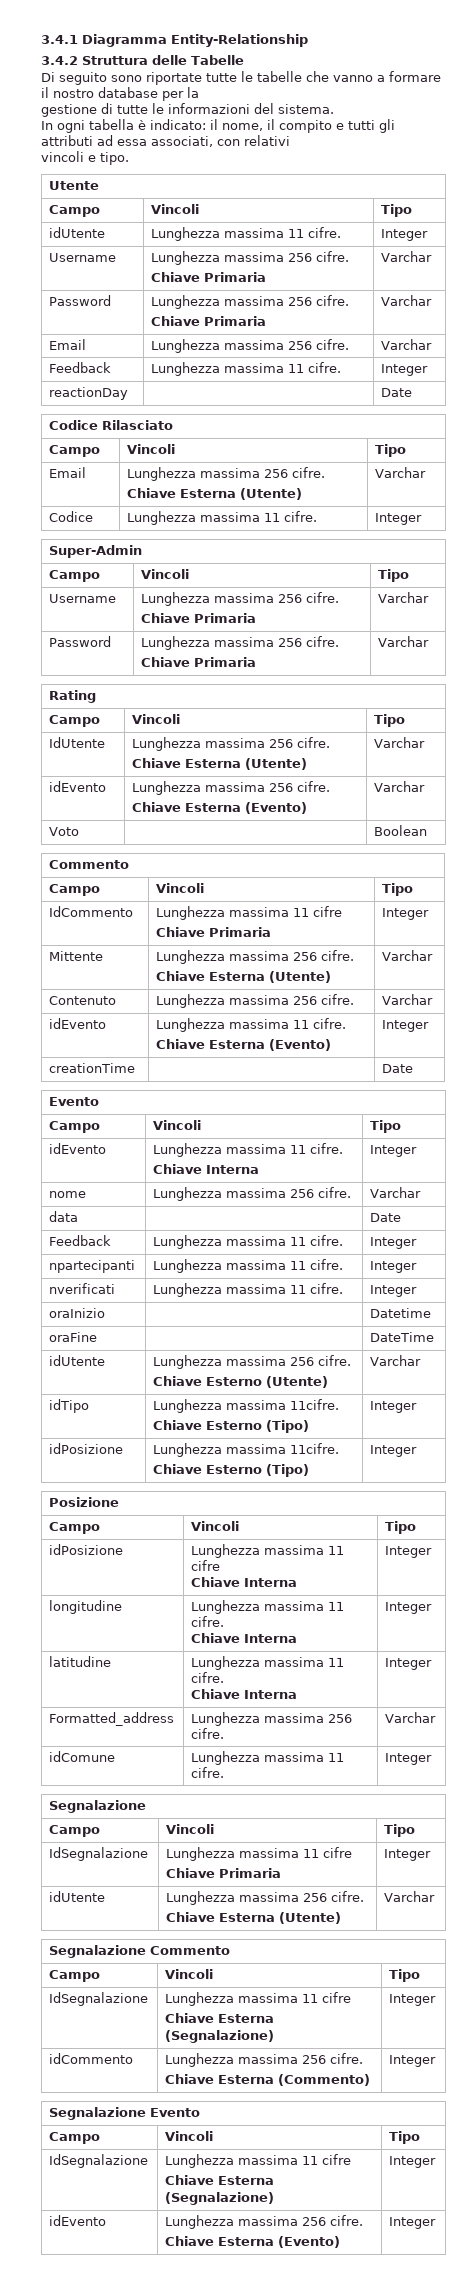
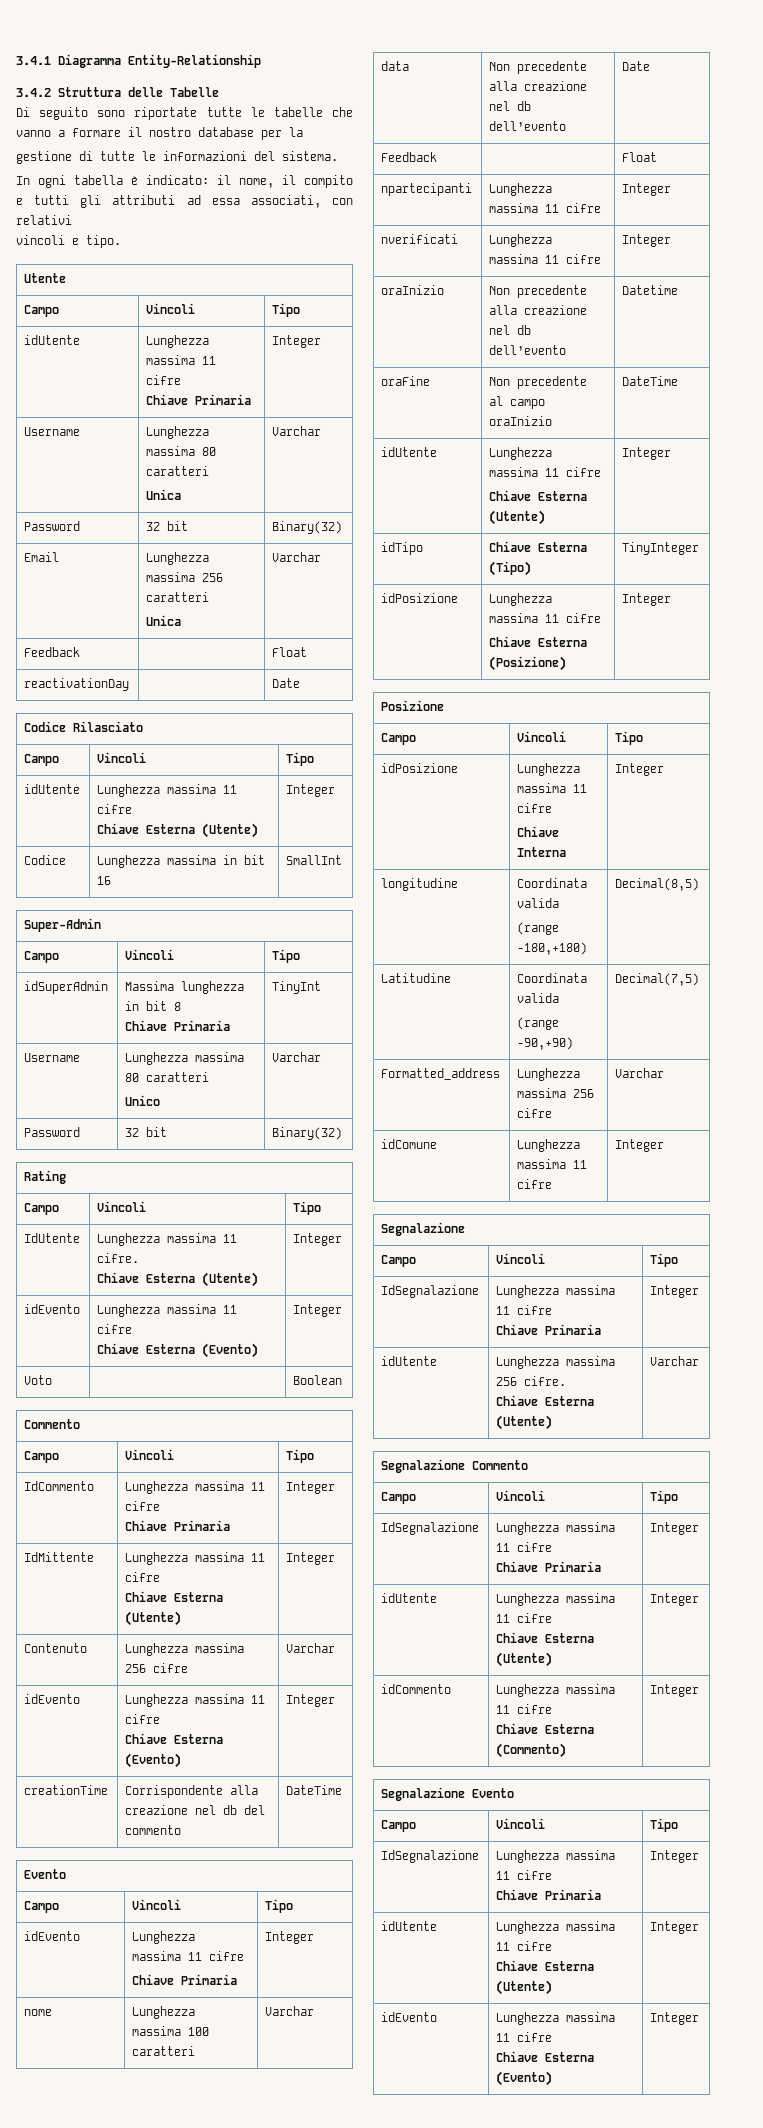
  Utente
  Campo | Vincoli | Tipo
- idUtente | Lunghezza massima 11 cifre. | Integer
- Username | Lunghezza massima 256 cifre.
- Chiave Primaria | Varchar
- Password | Lunghezza massima 256 cifre.
- Chiave Primaria | Varchar
- Email | Lunghezza massima 256 cifre. | Varchar
- Feedback | Lunghezza massima 11 cifre. | Integer
- reactionDay | | Date
+ idUtente | Lunghezza massima 11 cifre
+ Chiave Primaria | Integer
+ Username | Lunghezza massima 80 caratteri
+ Unica | Varchar
+ Password | 32 bit | Binary(32)
+ Email | Lunghezza massima 256 caratteri
+ Unica | Varchar
+ Feedback | | Float
+ reactivationDay | | Date
  Codice Rilasciato
  Campo | Vincoli | Tipo
- Email | Lunghezza massima 256 cifre.
- Chiave Esterna (Utente) | Varchar
+ idUtente | Lunghezza massima 11 cifre
+ Chiave Esterna (Utente) | Integer
- Codice | Lunghezza massima 11 cifre. | Integer
+ Codice | Lunghezza massima in bit 16 | SmallInt
  Super-Admin
  Campo | Vincoli | Tipo
- Username | Lunghezza massima 256 cifre.
- Chiave Primaria | Varchar
- Password | Lunghezza massima 256 cifre.
- Chiave Primaria | Varchar
+ idSuperAdmin | Massima lunghezza in bit 8
+ Chiave Primaria | TinyInt
+ Username | Lunghezza massima 80 caratteri
+ Unico | Varchar
+ Password | 32 bit | Binary(32)
- IdUtente | Lunghezza massima 256 cifre.
- Chiave Esterna (Utente) | Varchar
- idEvento | Lunghezza massima 256 cifre.
- Chiave Esterna (Evento) | Varchar
+ IdUtente | Lunghezza massima 11 cifre.
+ Chiave Esterna (Utente) | Integer
+ idEvento | Lunghezza massima 11 cifre
+ Chiave Esterna (Evento) | Integer
- Mittente | Lunghezza massima 256 cifre.
- Chiave Esterna (Utente) | Varchar
+ IdMittente | Lunghezza massima 11 cifre
+ Chiave Esterna (Utente) | Integer
- Contenuto | Lunghezza massima 256 cifre. | Varchar
- idEvento | Lunghezza massima 11 cifre.
+ Contenuto | Lunghezza massima 256 cifre | Varchar
+ idEvento | Lunghezza massima 11 cifre
- creationTime | | Date
+ creationTime | Corrispondente alla creazione nel db del commento | DateTime
  Evento
  Campo | Vincoli | Tipo
- idEvento | Lunghezza massima 11 cifre.
- Chiave Interna | Integer
+ idEvento | Lunghezza massima 11 cifre
+ Chiave Primaria | Integer
- nome | Lunghezza massima 256 cifre. | Varchar
+ nome | Lunghezza massima 100 caratteri | Varchar
- data | | Date
- Feedback | Lunghezza massima 11 cifre. | Integer
+ data | Non precedente alla creazione nel db dell’evento | Date
+ Feedback | | Float
- npartecipanti | Lunghezza massima 11 cifre. | Integer
+ npartecipanti | Lunghezza massima 11 cifre | Integer
- nverificati | Lunghezza massima 11 cifre. | Integer
+ nverificati | Lunghezza massima 11 cifre | Integer
- oraInizio | | Datetime
- oraFine | | DateTime
- idUtente | Lunghezza massima 256 cifre.
- Chiave Esterno (Utente) | Varchar
+ oraInizio | Non precedente alla creazione nel db dell’evento | Datetime
+ oraFine | Non precedente al campo oraInizio | DateTime
+ idUtente | Lunghezza massima 11 cifre
+ Chiave Esterna (Utente) | Integer
- idTipo | Lunghezza massima 11cifre.
- Chiave Esterno (Tipo) | Integer
- idPosizione | Lunghezza massima 11cifre.
- Chiave Esterno (Tipo) | Integer
+ idTipo | Chiave Esterna (Tipo) | TinyInteger
+ idPosizione | Lunghezza massima 11 cifre
+ Chiave Esterna (Posizione) | Integer
- longitudine | Lunghezza massima 11 cifre.
- Chiave Interna | Integer
- latitudine | Lunghezza massima 11 cifre.
- Chiave Interna | Integer
+ longitudine | Coordinata valida
+ (range -180,+180) | Decimal(8,5)
+ Latitudine | Coordinata valida
+ (range -90,+90) | Decimal(7,5)
- Formatted_address | Lunghezza massima 256 cifre. | Varchar
+ Formatted_address | Lunghezza massima 256 cifre | Varchar
- idComune | Lunghezza massima 11 cifre. | Integer
+ idComune | Lunghezza massima 11 cifre | Integer
  Segnalazione Commento
  Campo | Vincoli | Tipo
  IdSegnalazione | Lunghezza massima 11 cifre
- Chiave Esterna (Segnalazione) | Integer
+ Chiave Primaria | Integer
+ idUtente | Lunghezza massima 11 cifre
+ Chiave Esterna (Utente) | Integer
- idCommento | Lunghezza massima 256 cifre.
+ idCommento | Lunghezza massima 11 cifre
  Segnalazione Evento
  Campo | Vincoli | Tipo
  IdSegnalazione | Lunghezza massima 11 cifre
- Chiave Esterna (Segnalazione) | Integer
- idEvento | Lunghezza massima 256 cifre.
+ Chiave Primaria | Integer
+ idUtente | Lunghezza massima 11 cifre
+ Chiave Esterna (Utente) | Integer
+ idEvento | Lunghezza massima 11 cifre

